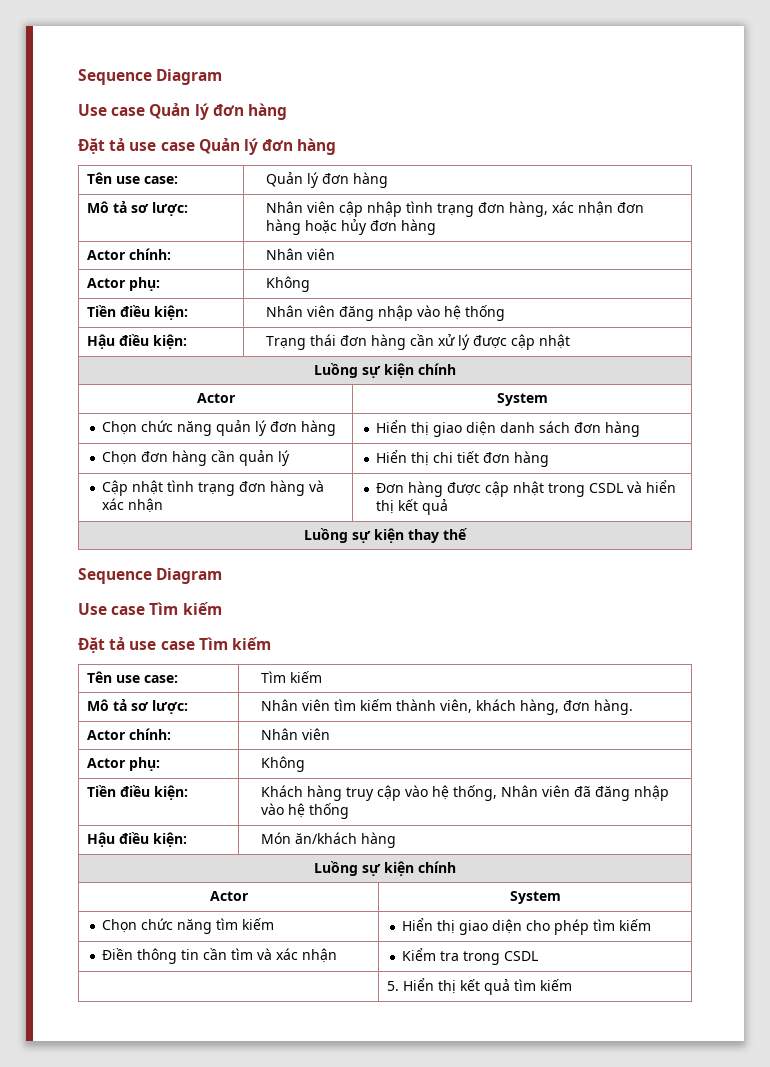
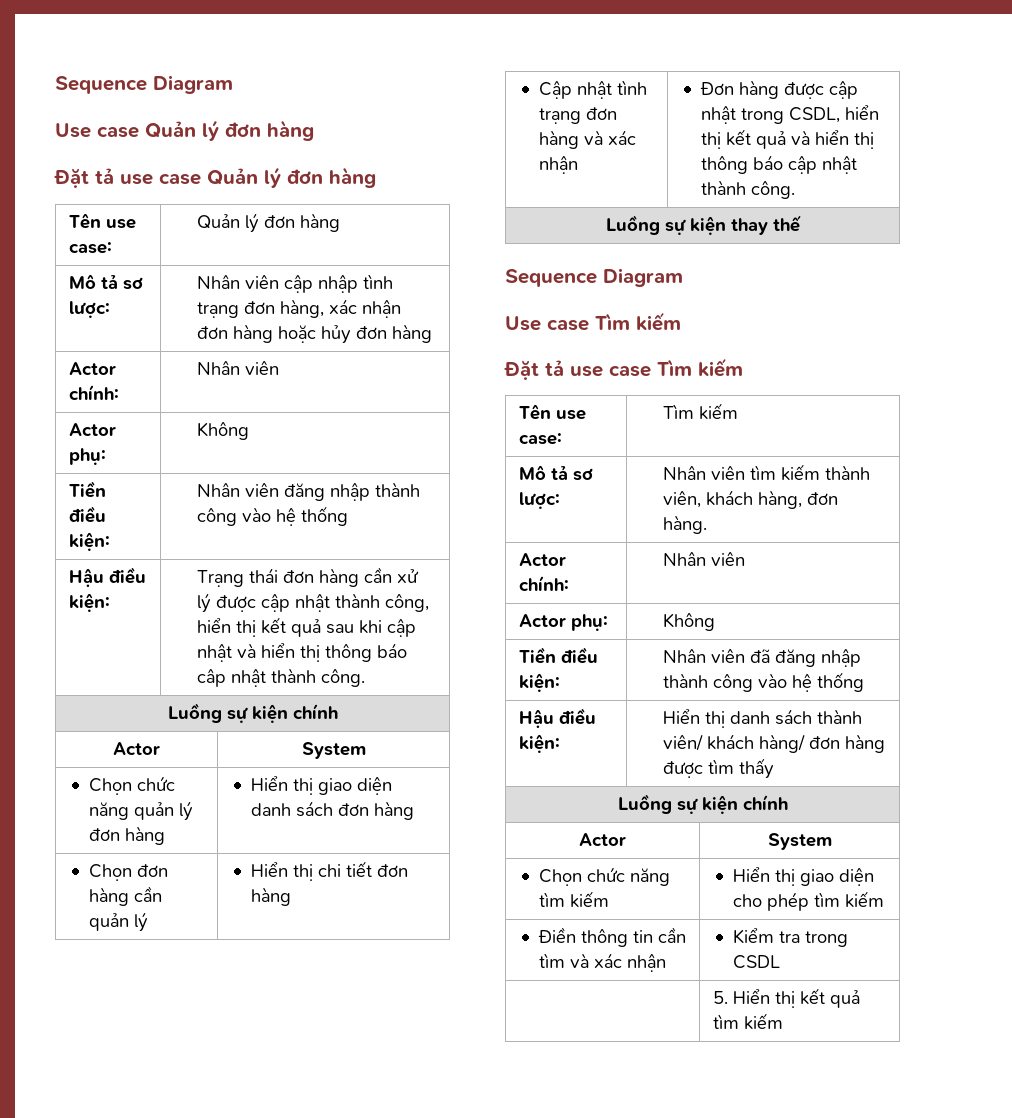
- Tiền điều kiện: | Nhân viên đăng nhập vào hệ thống
+ Tiền điều kiện: | Nhân viên đăng nhập thành công vào hệ thống
- Hậu điều kiện: | Trạng thái đơn hàng cần xử lý được cập nhật
+ Hậu điều kiện: | Trạng thái đơn hàng cần xử lý được cập nhật thành công, hiển thị kết quả sau khi cập nhật và hiển thị thông báo câp nhật thành công.
- Cập nhật tình trạng đơn hàng và xác nhận | Đơn hàng được cập nhật trong CSDL và hiển thị kết quả
+ Cập nhật tình trạng đơn hàng và xác nhận | Đơn hàng được cập nhật trong CSDL, hiển thị kết quả và hiển thị thông báo cập nhật thành công.
- Tiền điều kiện: | Khách hàng truy cập vào hệ thống, Nhân viên đã đăng nhập vào hệ thống
- Hậu điều kiện: | Món ăn/khách hàng
+ Tiền điều kiện: | Nhân viên đã đăng nhập thành công vào hệ thống
+ Hậu điều kiện: | Hiển thị danh sách thành viên/ khách hàng/ đơn hàng được tìm thấy

